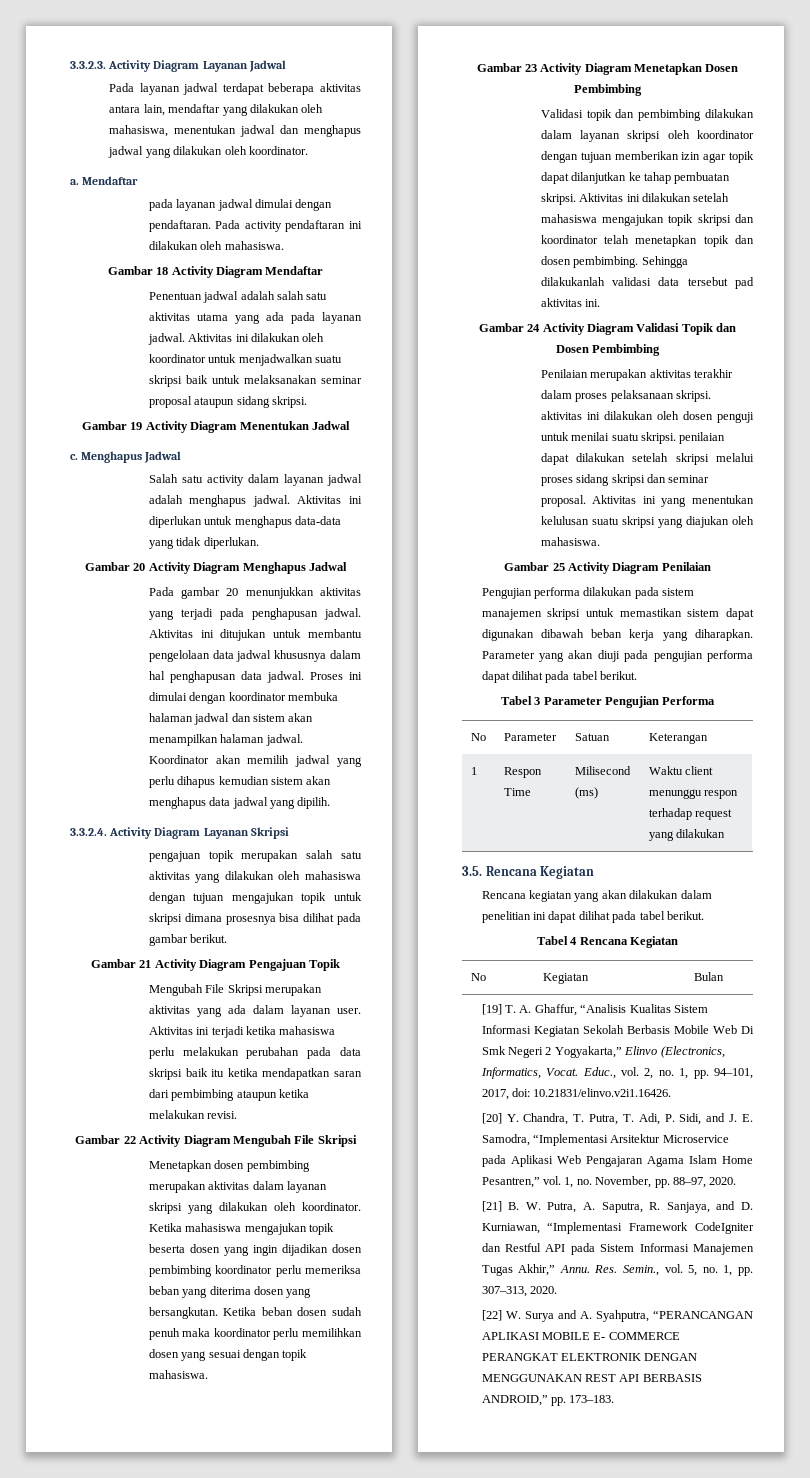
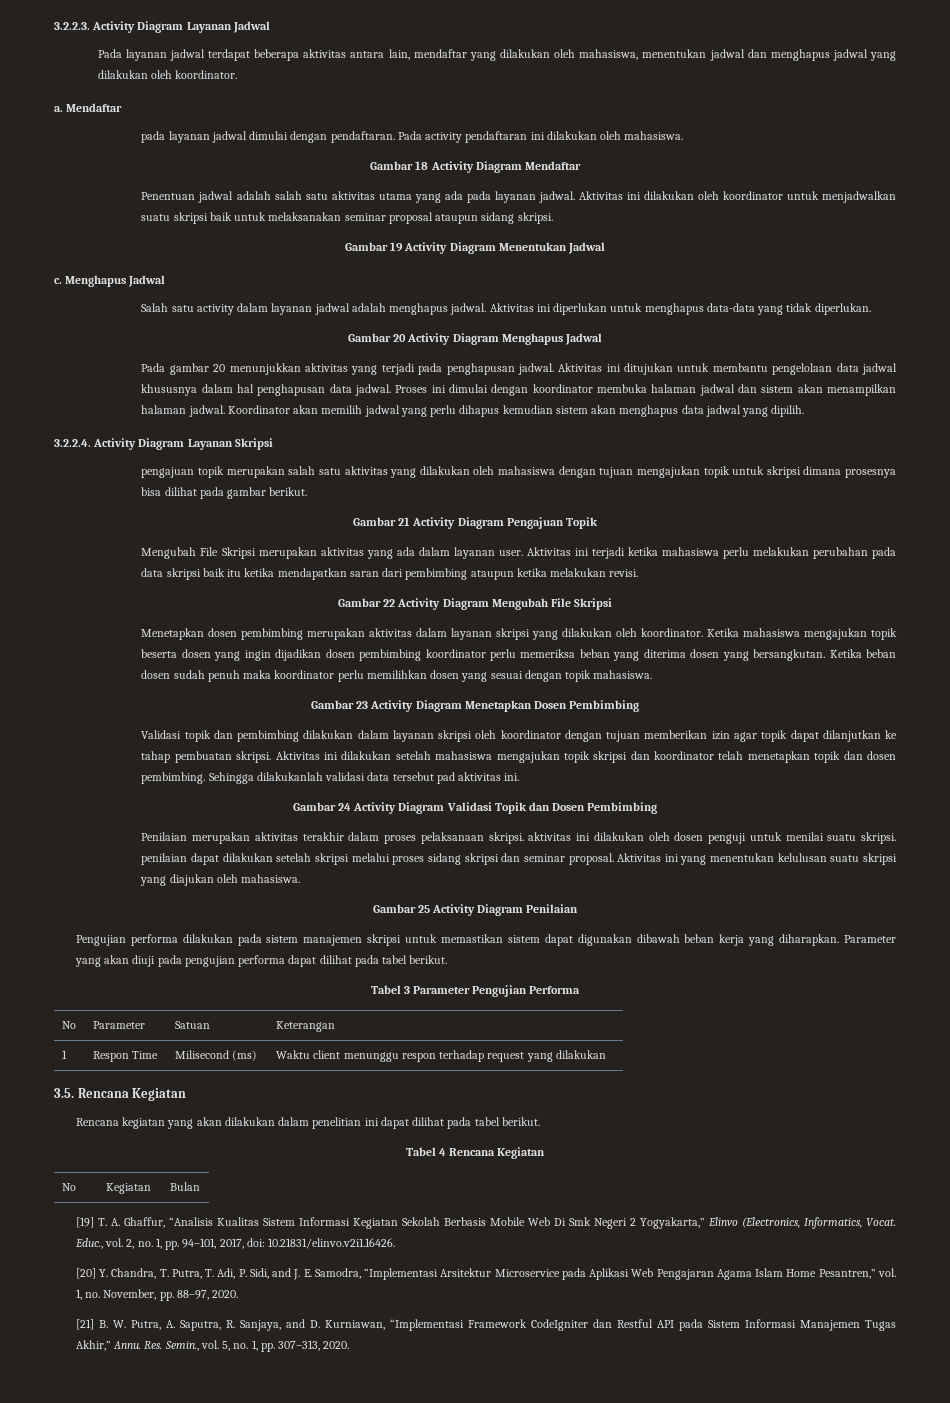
- 3.3.2.3. Activity Diagram Layanan Jadwal
+ 3.2.2.3. Activity Diagram Layanan Jadwal
- 3.3.2.4. Activity Diagram Layanan Skripsi
+ 3.2.2.4. Activity Diagram Layanan Skripsi
- [22] W. Surya and A. Syahputra, “PERANCANGAN APLIKASI MOBILE E- COMMERCE PERANGKAT ELEKTRONIK DENGAN MENGGUNAKAN REST API BERBASIS ANDROID,” pp. 173–183.

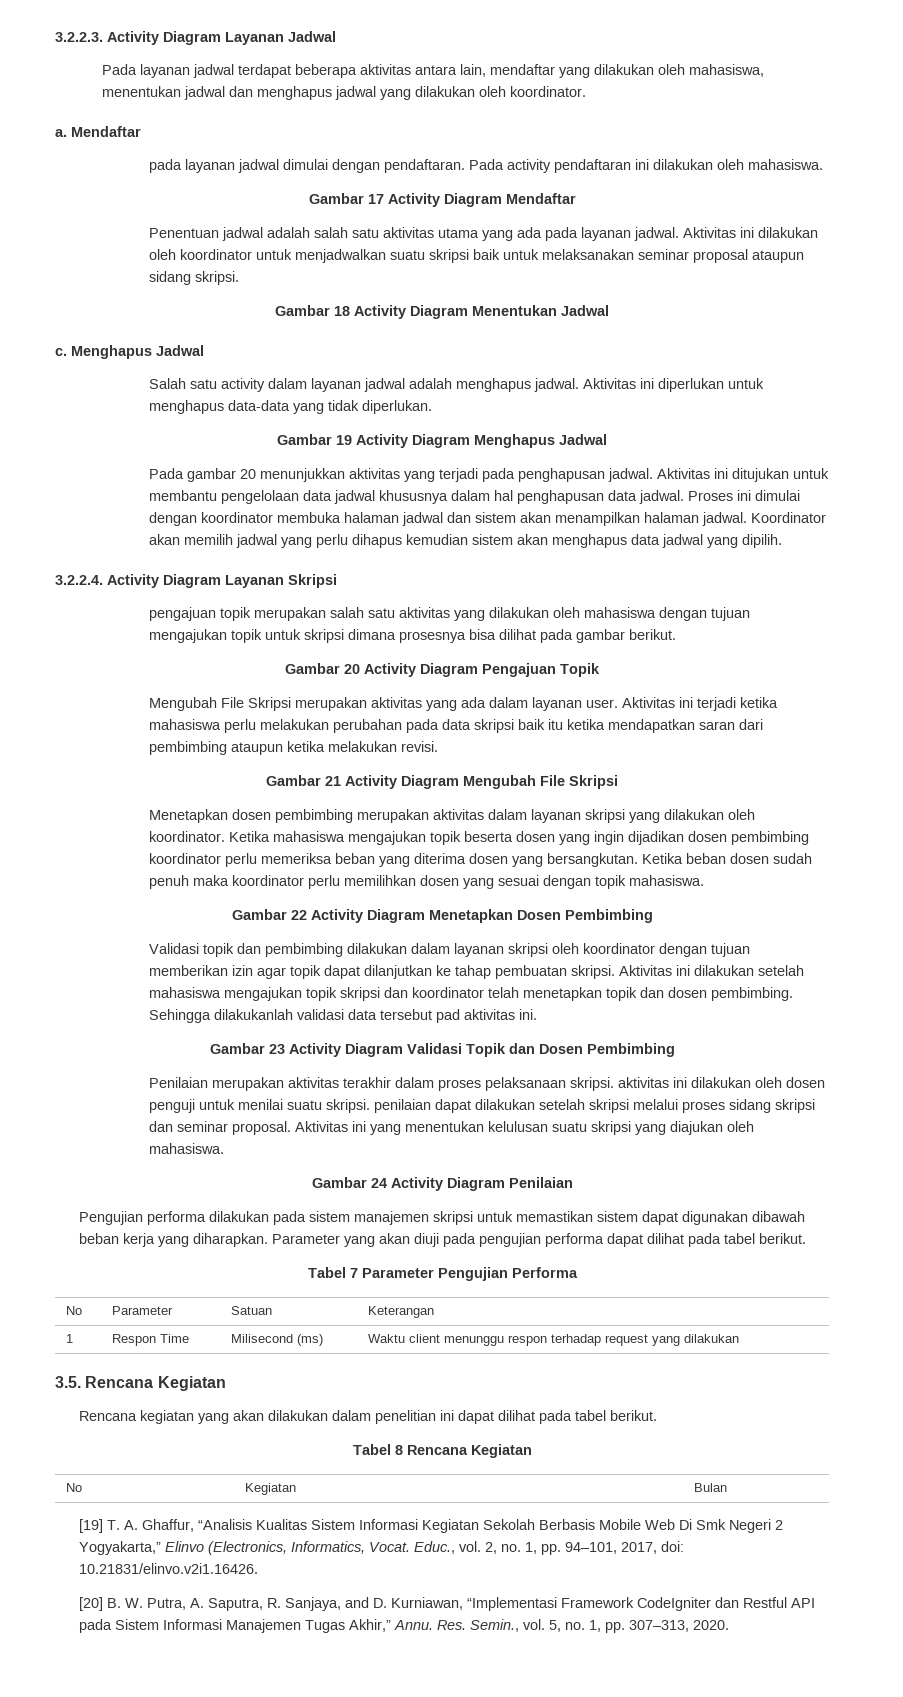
- Gambar 18 Activity Diagram Mendaftar
+ Gambar 17 Activity Diagram Mendaftar
- Gambar 19 Activity Diagram Menentukan Jadwal
+ Gambar 18 Activity Diagram Menentukan Jadwal
- Gambar 20 Activity Diagram Menghapus Jadwal
+ Gambar 19 Activity Diagram Menghapus Jadwal
- Gambar 21 Activity Diagram Pengajuan Topik
+ Gambar 20 Activity Diagram Pengajuan Topik
- Gambar 22 Activity Diagram Mengubah File Skripsi
+ Gambar 21 Activity Diagram Mengubah File Skripsi
- Gambar 23 Activity Diagram Menetapkan Dosen Pembimbing
+ Gambar 22 Activity Diagram Menetapkan Dosen Pembimbing
- Gambar 24 Activity Diagram Validasi Topik dan Dosen Pembimbing
+ Gambar 23 Activity Diagram Validasi Topik dan Dosen Pembimbing
- Gambar 25 Activity Diagram Penilaian
+ Gambar 24 Activity Diagram Penilaian
- Tabel 3 Parameter Pengujian Performa
+ Tabel 7 Parameter Pengujian Performa
- Tabel 4 Rencana Kegiatan
+ Tabel 8 Rencana Kegiatan
- [20] Y. Chandra, T. Putra, T. Adi, P. Sidi, and J. E. Samodra, “Implementasi Arsitektur Microservice pada Aplikasi Web Pengajaran Agama Islam Home Pesantren,” vol. 1, no. November, pp. 88–97, 2020.
- [21] B. W. Putra, A. Saputra, R. Sanjaya, and D. Kurniawan, “Implementasi Framework CodeIgniter dan Restful API pada Sistem Informasi Manajemen Tugas Akhir,” Annu.
+ [20] B. W. Putra, A. Saputra, R. Sanjaya, and D. Kurniawan, “Implementasi Framework CodeIgniter dan Restful API pada Sistem Informasi Manajemen Tugas Akhir,” Annu.

